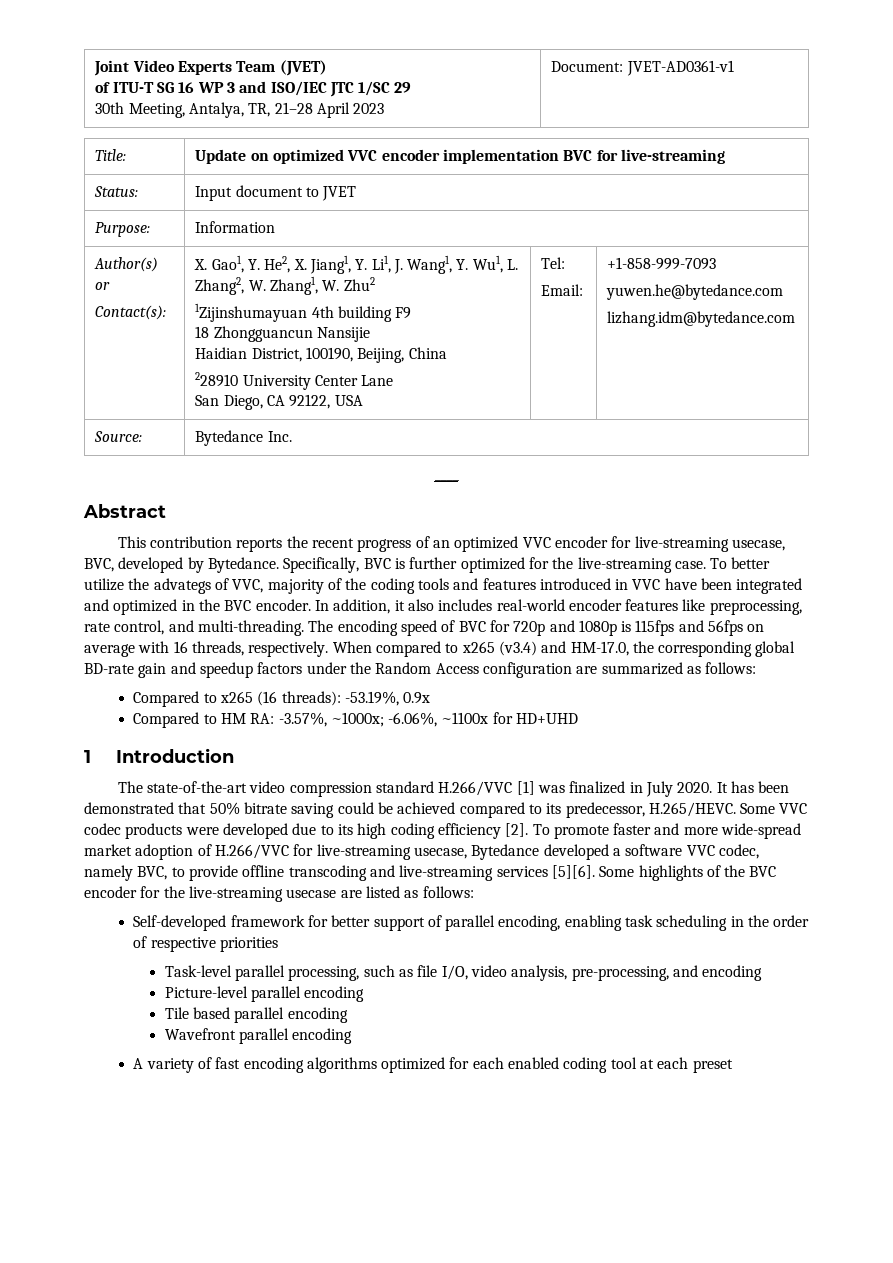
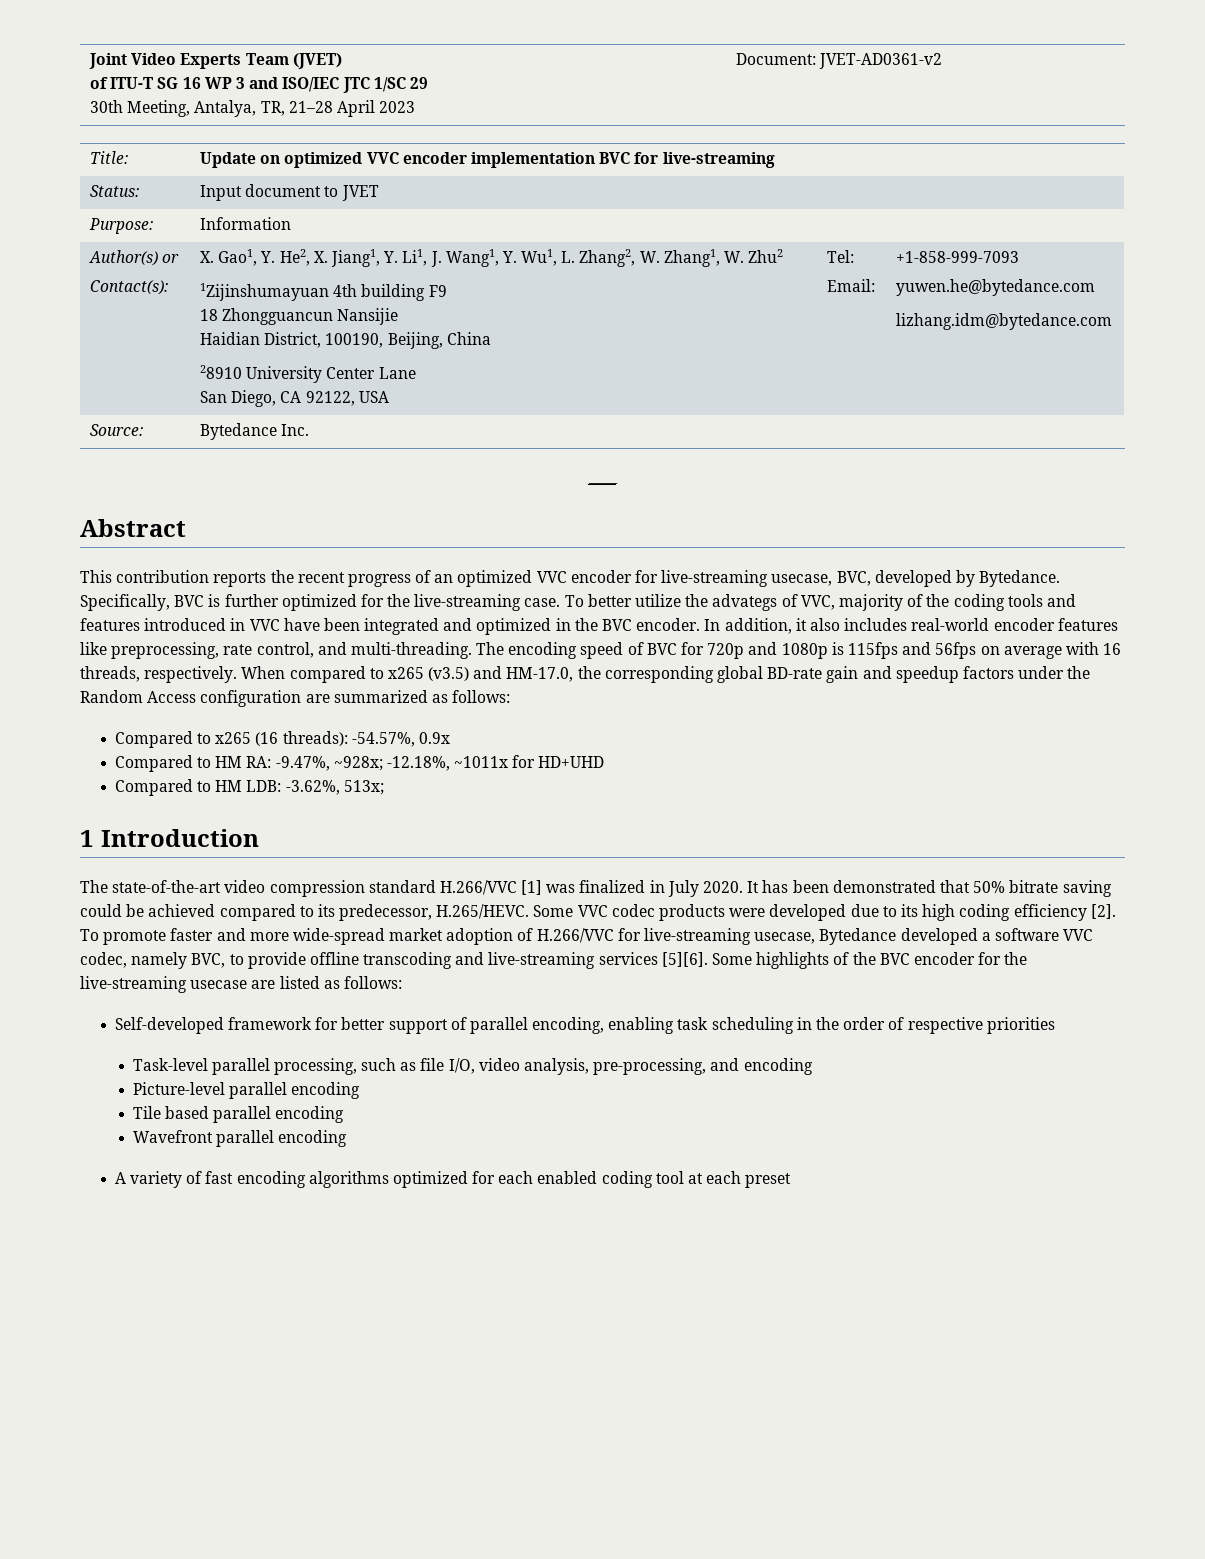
  Joint Video Experts Team (JVET)
  of ITU-T SG 16 WP 3 and ISO/IEC JTC 1/SC 29
- 30th Meeting, Antalya, TR, 21–28 April 2023 | Document: JVET-AD0361-v1
+ 30th Meeting, Antalya, TR, 21–28 April 2023 | Document: JVET-AD0361-v2
- 228910 University Center Lane
+ 28910 University Center Lane
- When compared to x265 (v3.4) and HM-17.0, the corresponding global BD-rate gain and speedup factors under the Random Access configuration are summarized as follows:
+ When compared to x265 (v3.5) and HM-17.0, the corresponding global BD-rate gain and speedup factors under the Random Access configuration are summarized as follows:
- Compared to x265 (16 threads): -53.19%, 0.9x
+ Compared to x265 (16 threads): -54.57%, 0.9x
- Compared to HM RA: -3.57%, ~1000x; -6.06%, ~1100x for HD+UHD
+ Compared to HM RA: -9.47%, ~928x; -12.18%, ~1011x for HD+UHD
+ Compared to HM LDB: -3.62%, 513x;

